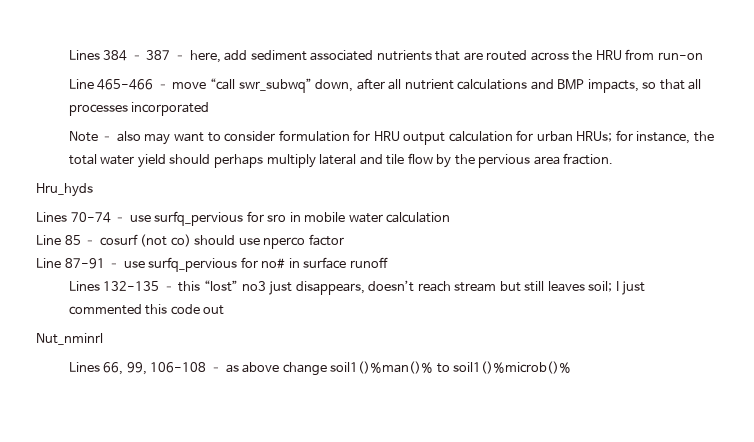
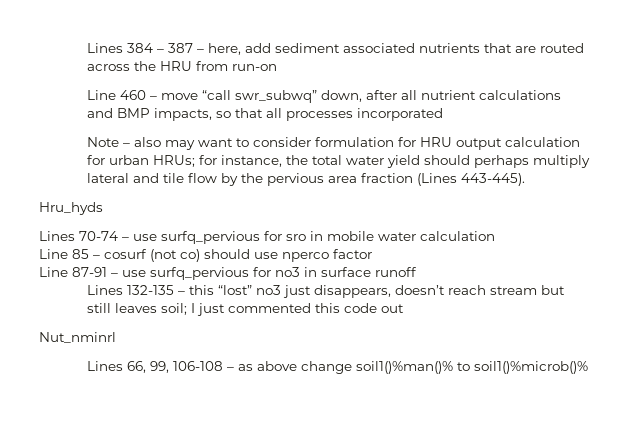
- Line 465-466 – move “call swr_subwq” down, after all nutrient calculations and BMP impacts, so that all processes incorporated
+ Line 460 – move “call swr_subwq” down, after all nutrient calculations and BMP impacts, so that all processes incorporated
- Note – also may want to consider formulation for HRU output calculation for urban HRUs; for instance, the total water yield should perhaps multiply lateral and tile flow by the pervious area fraction.
+ Note – also may want to consider formulation for HRU output calculation for urban HRUs; for instance, the total water yield should perhaps multiply lateral and tile flow by the pervious area fraction (Lines 443-445).
- Line 87-91 – use surfq_pervious for no# in surface runoff
+ Line 87-91 – use surfq_pervious for no3 in surface runoff

